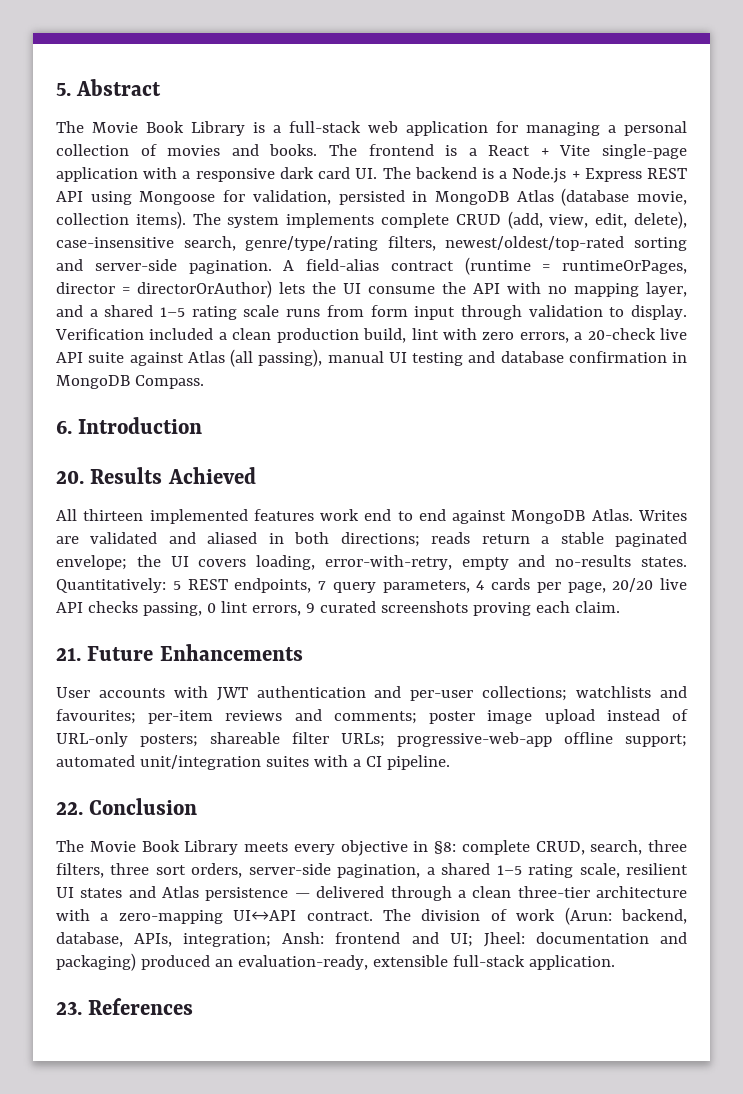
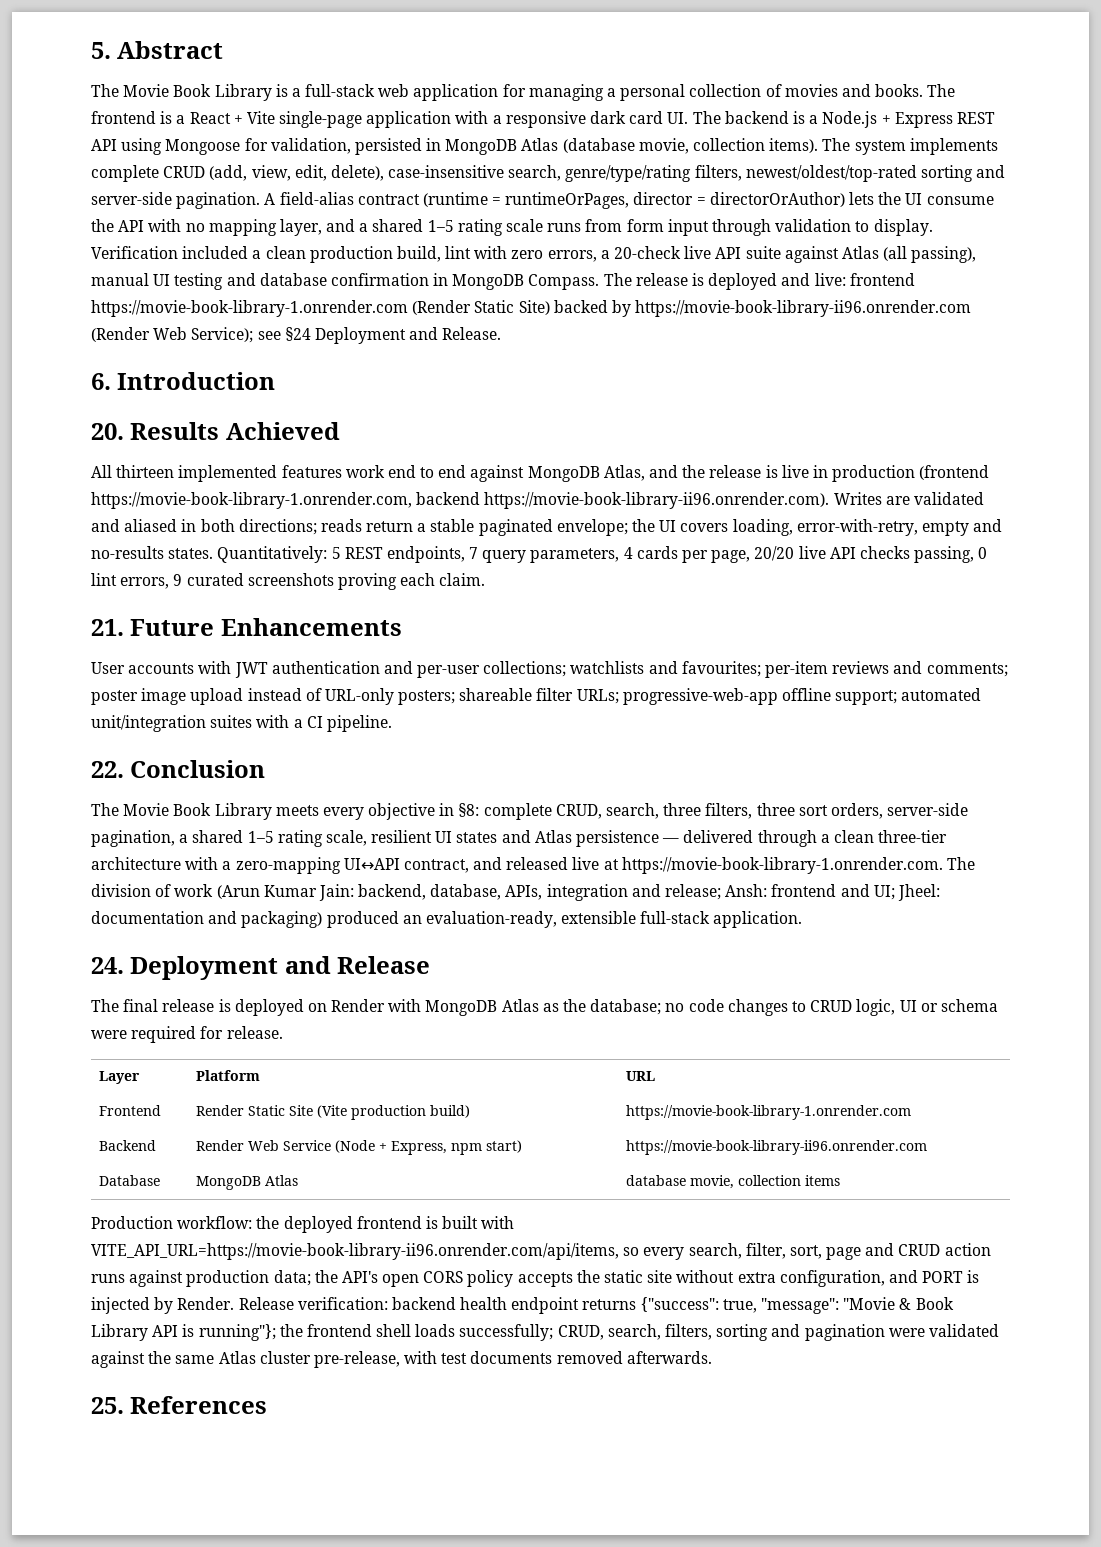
+ The release is deployed and live: frontend https://movie-book-library-1.onrender.com (Render Static Site) backed by https://movie-book-library-ii96.onrender.com (Render Web Service); see §24 Deployment and Release.
- All thirteen implemented features work end to end against MongoDB Atlas. Writes are validated and aliased in both directions; reads return a stable paginated envelope; the UI covers loading, error-with-retry, empty and no-results states.
+ All thirteen implemented features work end to end against MongoDB Atlas, and the release is live in production (frontend https://movie-book-library-1.onrender.com, backend https://movie-book-library-ii96.onrender.com). Writes are validated and aliased in both directions; reads return a stable paginated envelope; the UI covers loading, error-with-retry, empty and no-results states.
- The Movie Book Library meets every objective in §8: complete CRUD, search, three filters, three sort orders, server-side pagination, a shared 1–5 rating scale, resilient UI states and Atlas persistence — delivered through a clean three-tier architecture with a zero-mapping UI↔API contract. The division of work (Arun: backend, database, APIs, integration; Ansh: frontend and UI; Jheel: documentation and packaging) produced an evaluation-ready, extensible full-stack application.
+ The Movie Book Library meets every objective in §8: complete CRUD, search, three filters, three sort orders, server-side pagination, a shared 1–5 rating scale, resilient UI states and Atlas persistence — delivered through a clean three-tier architecture with a zero-mapping UI↔API contract, and released live at https://movie-book-library-1.onrender.com. The division of work (Arun Kumar Jain: backend, database, APIs, integration and release; Ansh: frontend and UI; Jheel: documentation and packaging) produced an evaluation-ready, extensible full-stack application.
- 23. References
+ 24. Deployment and Release
+ The final release is deployed on Render with MongoDB Atlas as the database; no code changes to CRUD logic, UI or schema were required for release.
+ Layer | Platform | URL
+ Frontend | Render Static Site (Vite production build) | https://movie-book-library-1.onrender.com
+ Backend | Render Web Service (Node + Express, npm start) | https://movie-book-library-ii96.onrender.com
+ Database | MongoDB Atlas | database movie, collection items
+ Production workflow: the deployed frontend is built with VITE_API_URL=https://movie-book-library-ii96.onrender.com/api/items, so every search, filter, sort, page and CRUD action runs against production data; the API's open CORS policy accepts the static site without extra configuration, and PORT is injected by Render. Release verification: backend health endpoint returns {"success": true, "message": "Movie & Book Library API is running"}; the frontend shell loads successfully; CRUD, search, filters, sorting and pagination were validated against the same Atlas cluster pre-release, with test documents removed afterwards.
+ 25. References

